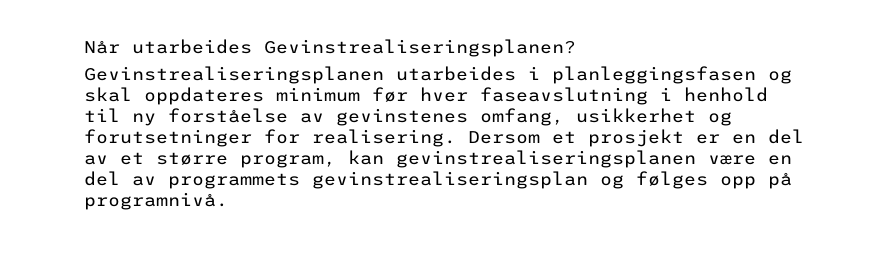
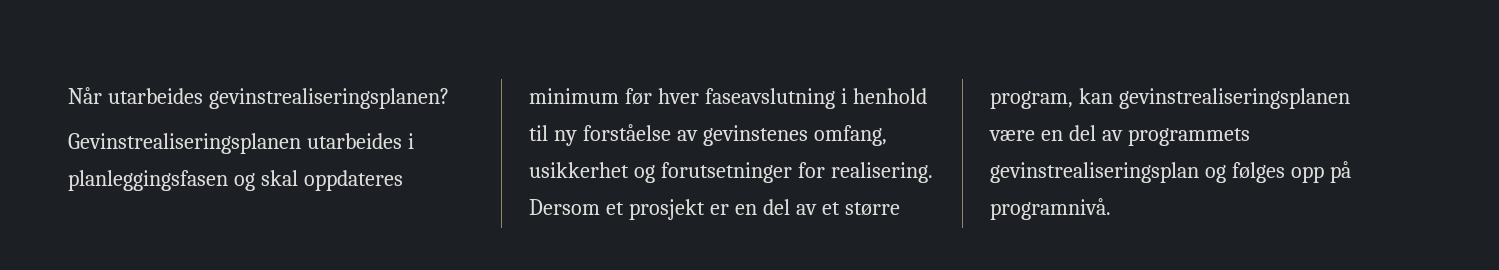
- Når utarbeides Gevinstrealiseringsplanen?
+ Når utarbeides gevinstrealiseringsplanen?

